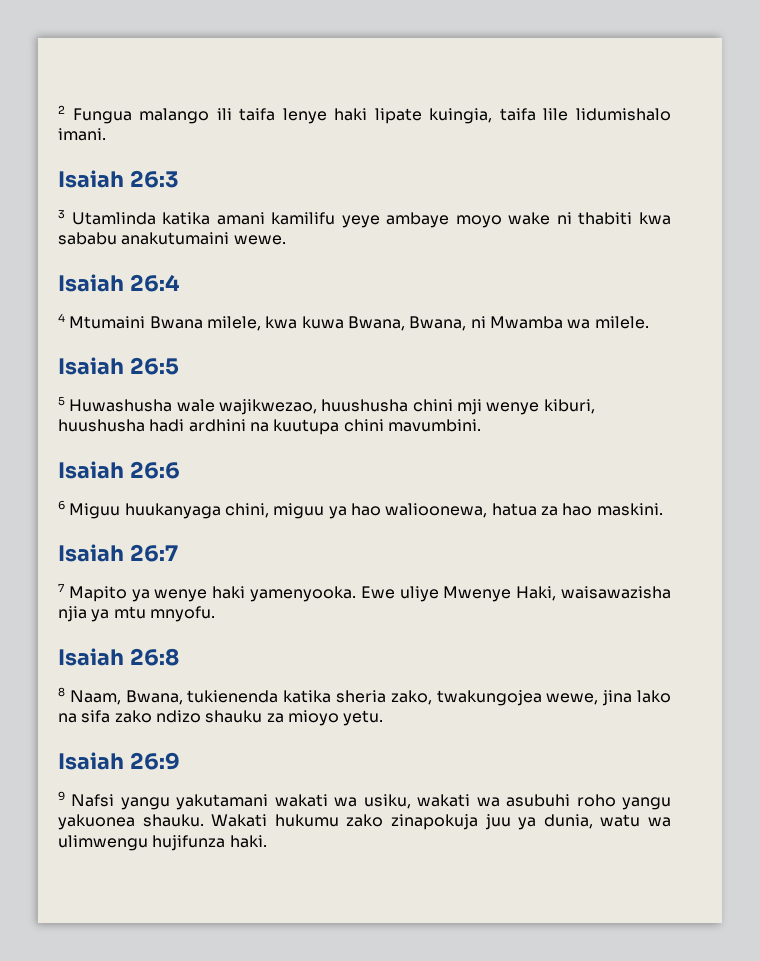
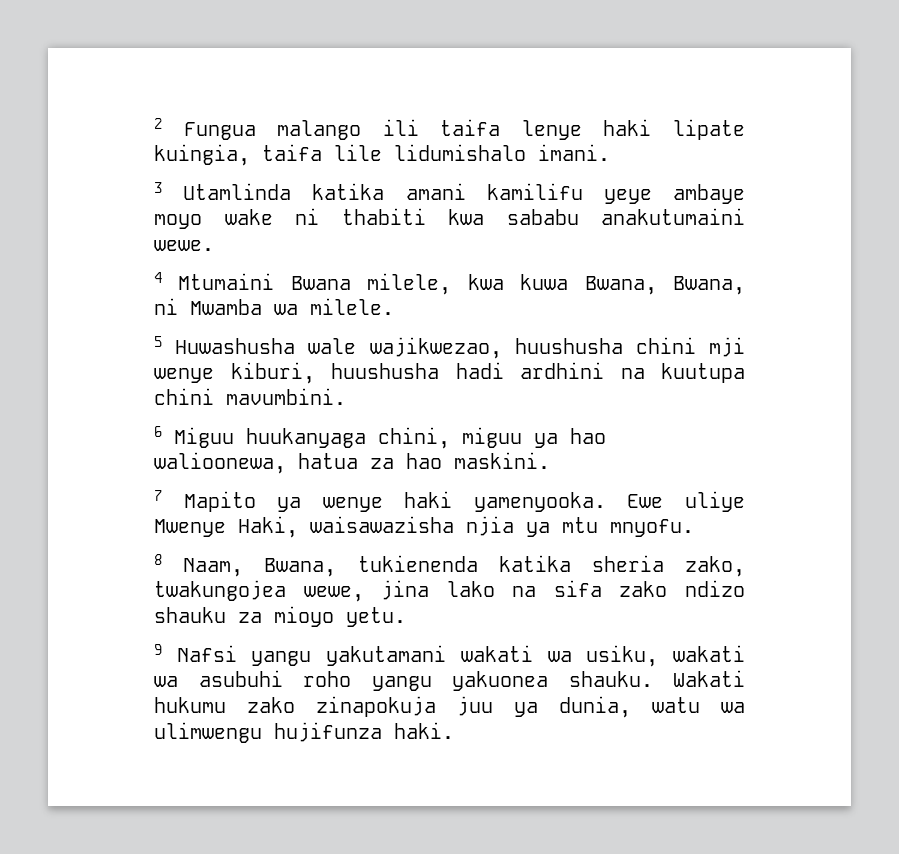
- Isaiah 26:3
- Isaiah 26:4
- Isaiah 26:5
- Isaiah 26:6
- Isaiah 26:7
- Isaiah 26:8
- Isaiah 26:9

